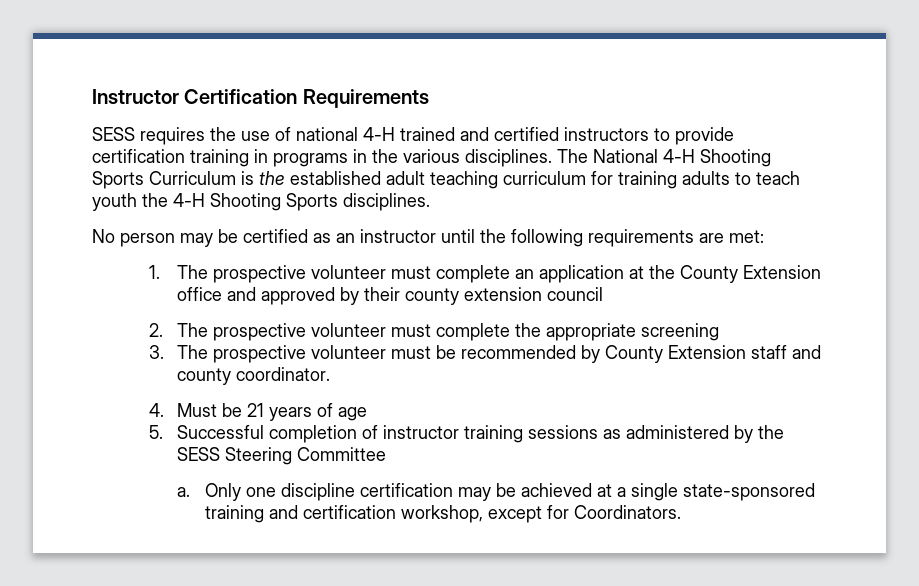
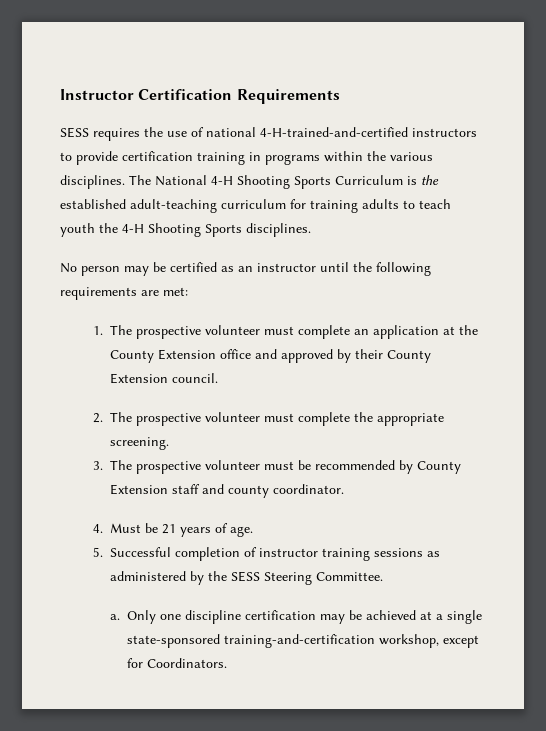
- SESS requires the use of national 4-H trained and certified instructors to provide certification training in programs in the various disciplines.
+ SESS requires the use of national 4-H-trained-and-certified instructors to provide certification training in programs within the various disciplines.
- The National 4-H Shooting Sports Curriculum is the established adult teaching curriculum for training adults to teach youth the 4-H Shooting Sports disciplines.
+ The National 4-H Shooting Sports Curriculum is the established adult-teaching curriculum for training adults to teach youth the 4-H Shooting Sports disciplines.
- 1. The prospective volunteer must complete an application at the County Extension office and approved by their county extension council
+ 1. The prospective volunteer must complete an application at the County Extension office and approved by their County Extension council.
- 2. The prospective volunteer must complete the appropriate screening
+ 2. The prospective volunteer must complete the appropriate screening.
- 4. Must be 21 years of age
+ 4. Must be 21 years of age.
- 5. Successful completion of instructor training sessions as administered by the SESS Steering Committee
+ 5. Successful completion of instructor training sessions as administered by the SESS Steering Committee.
- Only one discipline certification may be achieved at a single state-sponsored training and certification workshop, except for Coordinators.
+ Only one discipline certification may be achieved at a single state-sponsored training-and-certification workshop, except for Coordinators.

